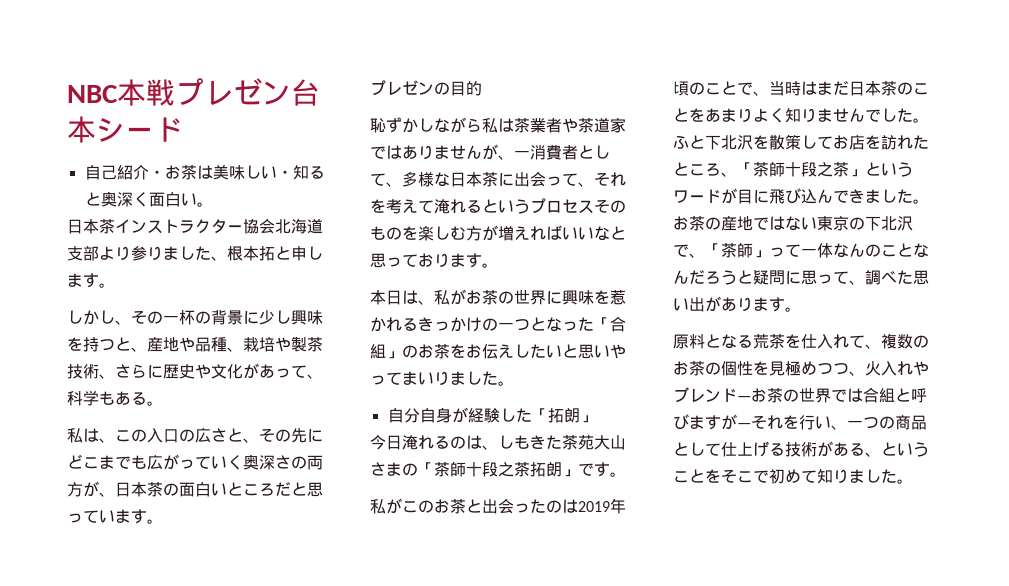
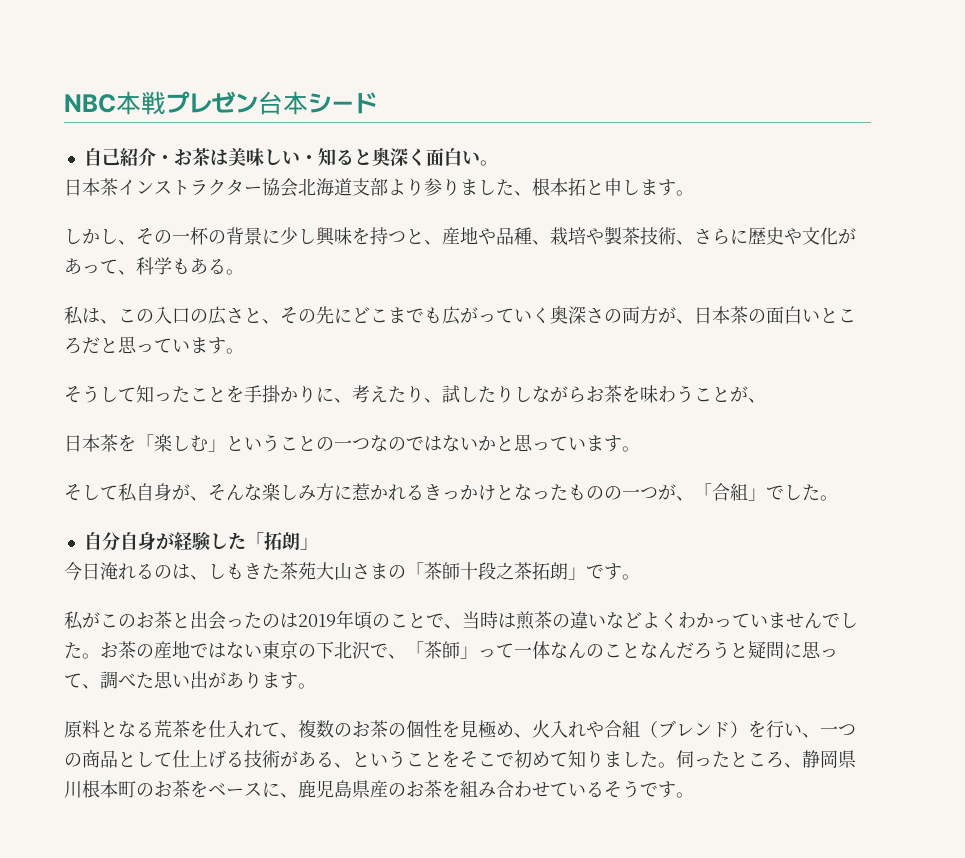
- プレゼンの目的
- 恥ずかしながら私は茶業者や茶道家ではありませんが、一消費者として、多様な日本茶に出会って、それを考えて淹れるというプロセスそのものを楽しむ方が増えればいいなと思っております。
- 本日は、私がお茶の世界に興味を惹かれるきっかけの一つとなった「合組」のお茶をお伝えしたいと思いやってまいりました。
+ そうして知ったことを手掛かりに、考えたり、試したりしながらお茶を味わうことが、
+ 日本茶を「楽しむ」ということの一つなのではないかと思っています。
+ そして私自身が、そんな楽しみ方に惹かれるきっかけとなったものの一つが、「合組」でした。
- 私がこのお茶と出会ったのは2019年頃のことで、当時はまだ日本茶のことをあまりよく知りませんでした。ふと下北沢を散策してお店を訪れたところ、「茶師十段之茶」というワードが目に飛び込んできました。
+ 私がこのお茶と出会ったのは2019年頃のことで、当時は煎茶の違いなどよくわかっていませんでした。
- 原料となる荒茶を仕入れて、複数のお茶の個性を見極めつつ、火入れやブレンド—お茶の世界では合組と呼びますが—それを行い、一つの商品として仕上げる技術がある、ということをそこで初めて知りました。
+ 原料となる荒茶を仕入れて、複数のお茶の個性を見極め、火入れや合組（ブレンド）を行い、一つの商品として仕上げる技術がある、ということをそこで初めて知りました。
+ 伺ったところ、静岡県川根本町のお茶をベースに、鹿児島県産のお茶を組み合わせているそうです。

